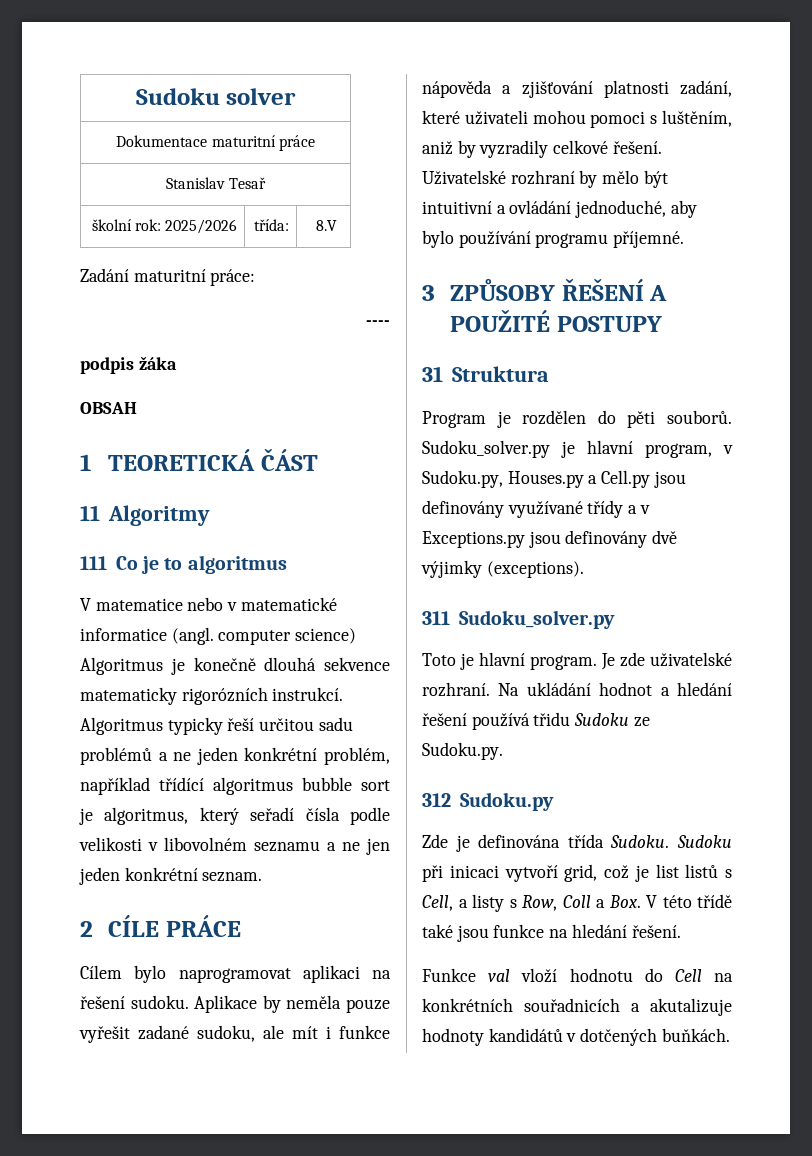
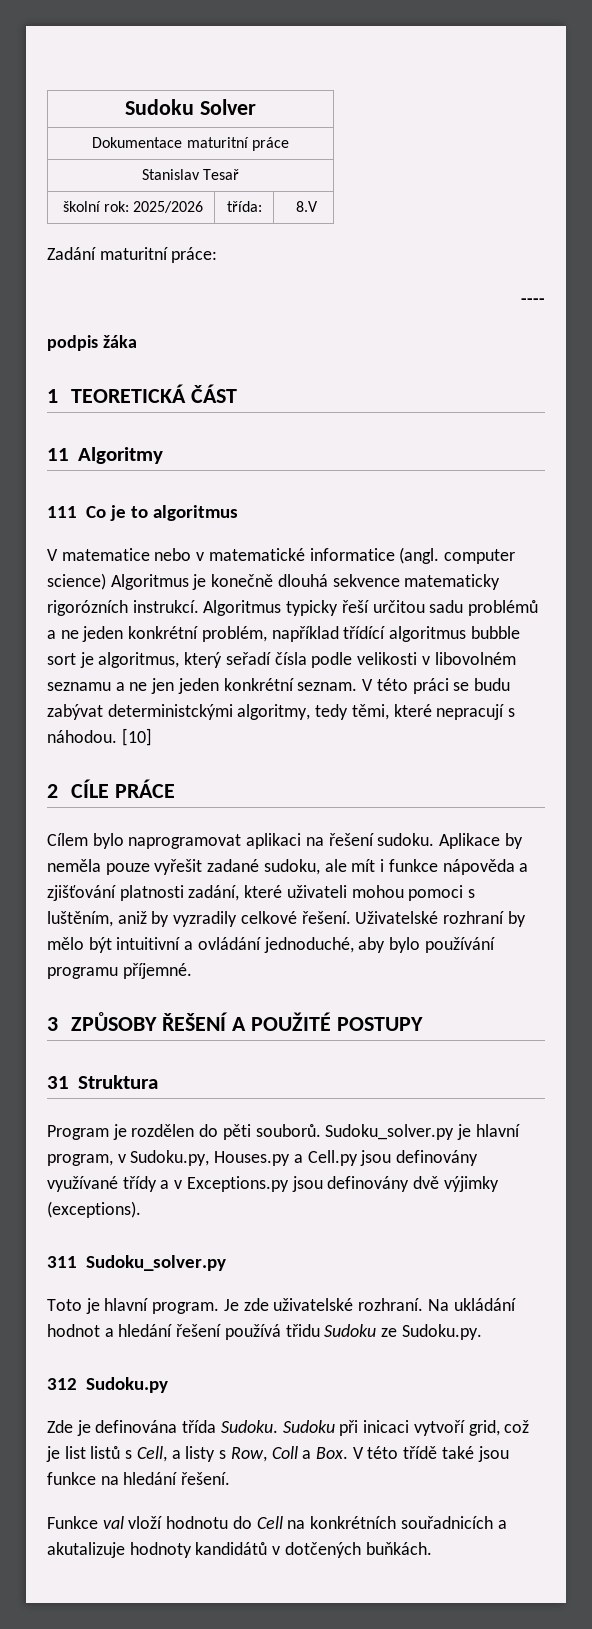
- Sudoku solver
+ Sudoku Solver
- OBSAH
+ V této práci se budu zabývat deterministckými algoritmy, tedy těmi, které nepracují s náhodou. [10]

